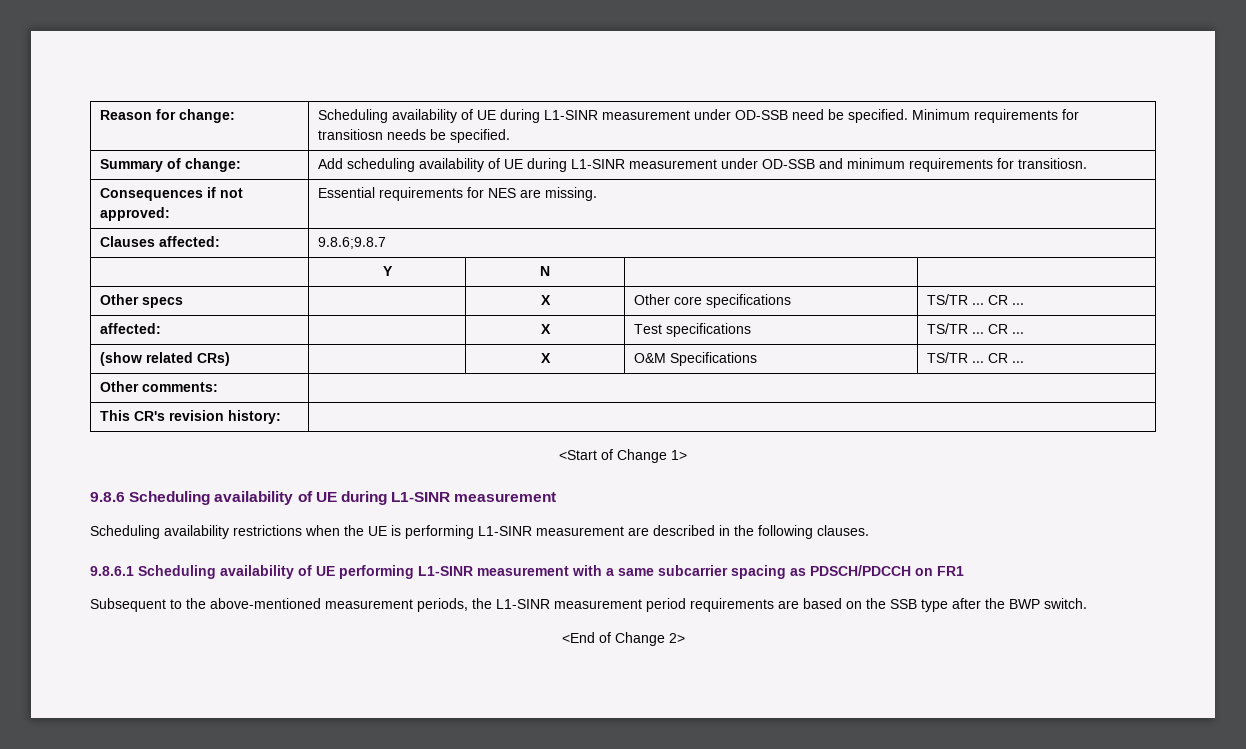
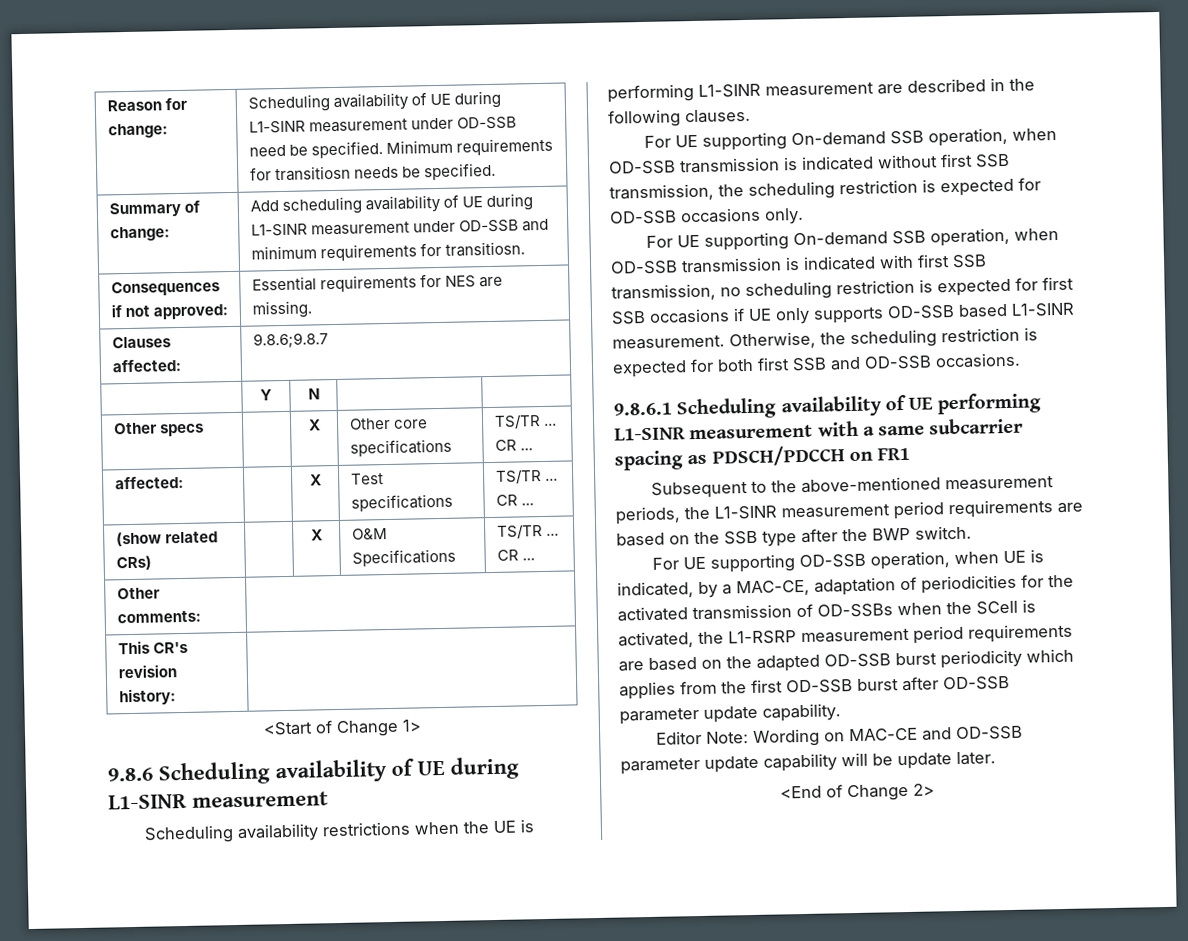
+ For UE supporting On-demand SSB operation, when OD-SSB transmission is indicated without first SSB transmission, the scheduling restriction is expected for OD-SSB occasions only.
+ For UE supporting On-demand SSB operation, when OD-SSB transmission is indicated with first SSB transmission, no scheduling restriction is expected for first SSB occasions if UE only supports OD-SSB based L1-SINR measurement. Otherwise, the scheduling restriction is expected for both first SSB and OD-SSB occasions.
+ For UE supporting OD-SSB operation, when UE is indicated, by a MAC-CE, adaptation of periodicities for the activated transmission of OD-SSBs when the SCell is activated, the L1-RSRP measurement period requirements are based on the adapted OD-SSB burst periodicity which applies from the first OD-SSB burst after OD-SSB parameter update capability.
+ Editor Note: Wording on MAC-CE and OD-SSB parameter update capability will be update later.

